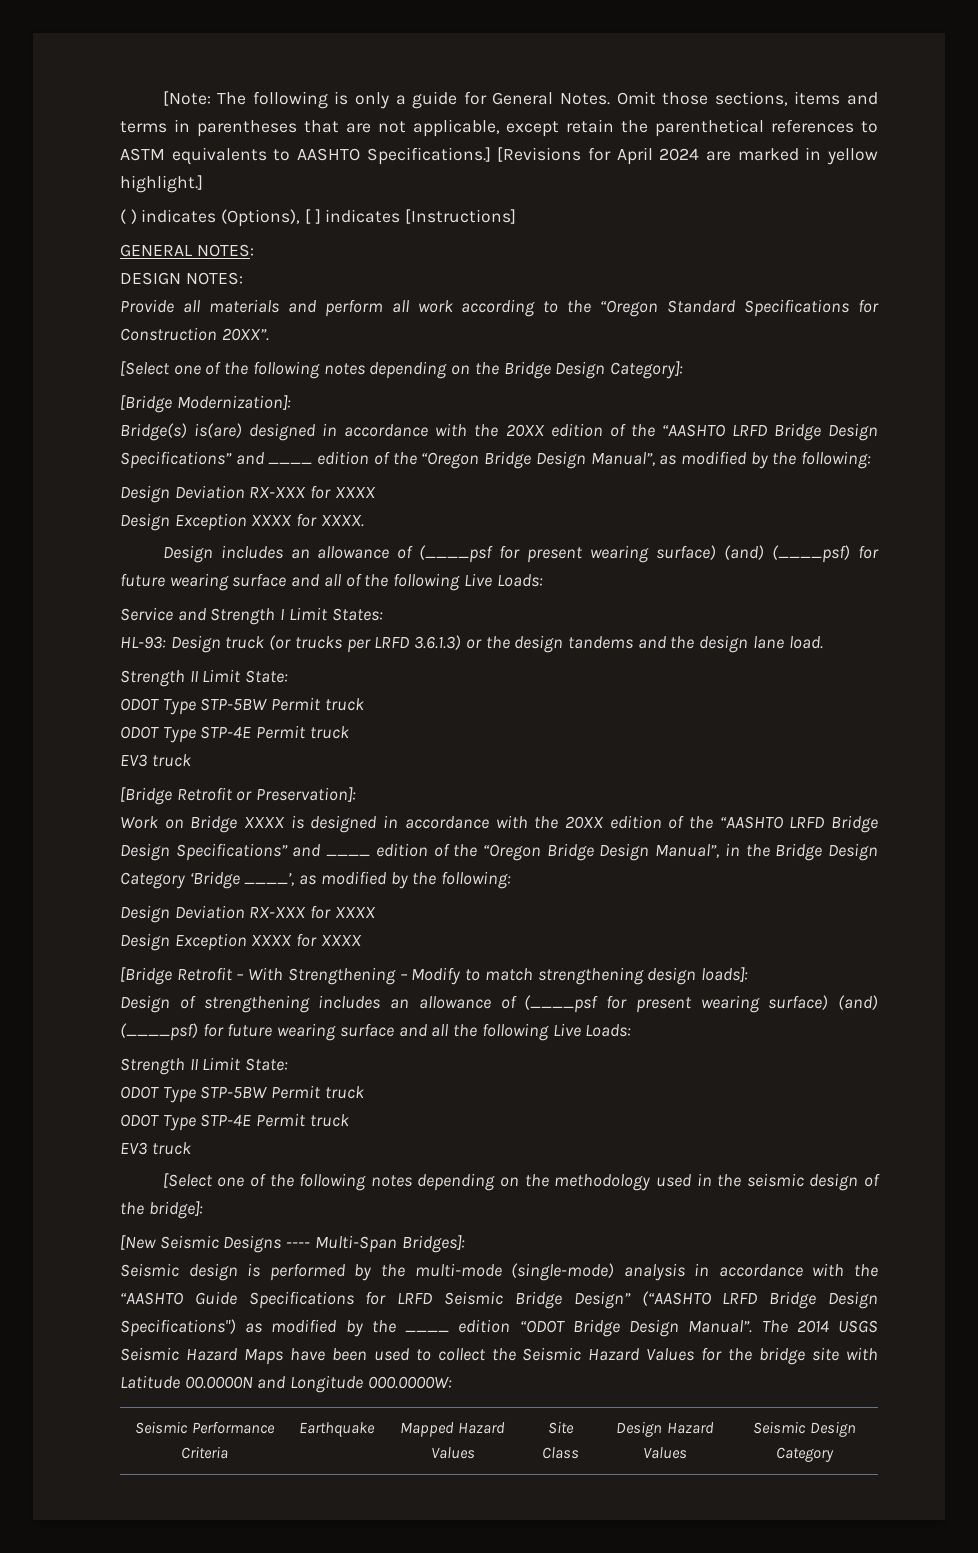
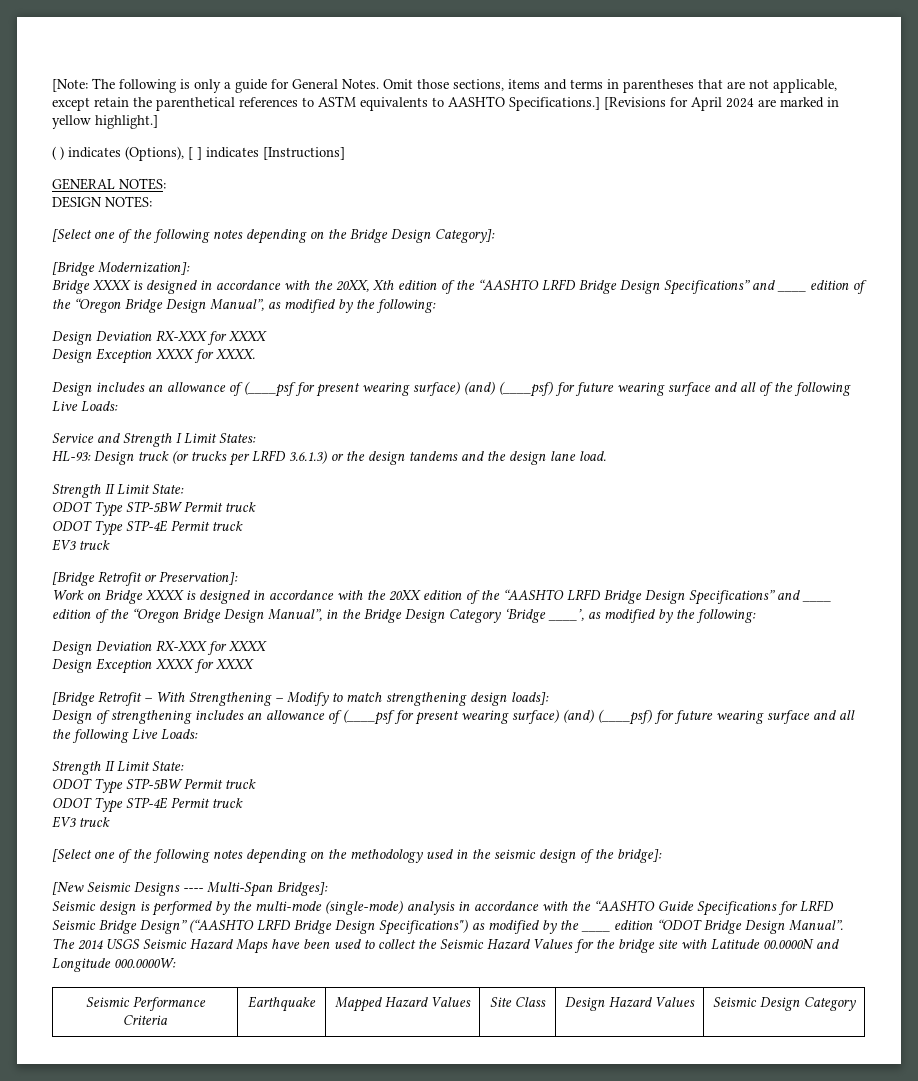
- Provide all materials and perform all work according to the “Oregon Standard Specifications for Construction 20XX”.
- Bridge(s) is(are) designed in accordance with the 20XX edition of the “AASHTO LRFD Bridge Design Specifications” and ____ edition of the “Oregon Bridge Design Manual”, as modified by the following:
+ Bridge XXXX is designed in accordance with the 20XX, Xth edition of the “AASHTO LRFD Bridge Design Specifications” and ____ edition of the “Oregon Bridge Design Manual”, as modified by the following:

